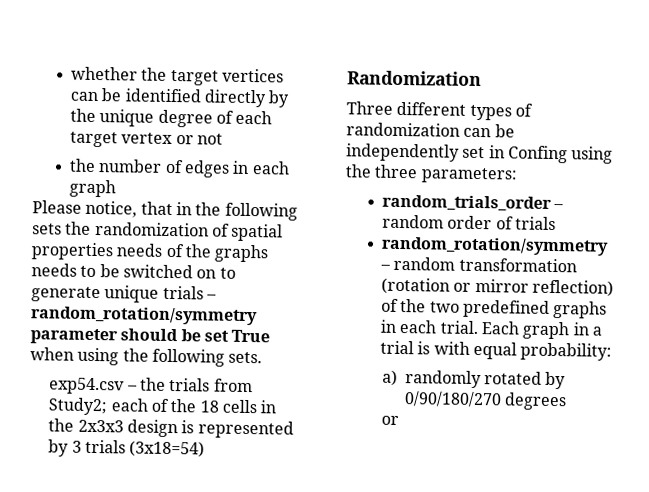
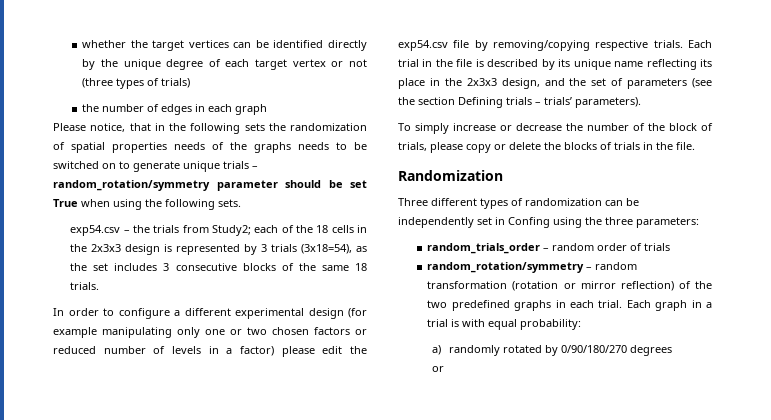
- whether the target vertices can be identified directly by the unique degree of each target vertex or not
+ whether the target vertices can be identified directly by the unique degree of each target vertex or not (three types of trials)
- exp54.csv – the trials from Study2; each of the 18 cells in the 2x3x3 design is represented by 3 trials (3x18=54)
+ exp54.csv – the trials from Study2; each of the 18 cells in the 2x3x3 design is represented by 3 trials (3x18=54), as the set includes 3 consecutive blocks of the same 18 trials.
+ In order to configure a different experimental design (for example manipulating only one or two chosen factors or reduced number of levels in a factor) please edit the exp54.csv file by removing/copying respective trials. Each trial in the file is described by its unique name reflecting its place in the 2x3x3 design, and the set of parameters (see the section Defining trials – trials’ parameters).
+ To simply increase or decrease the number of the block of trials, please copy or delete the blocks of trials in the file.

